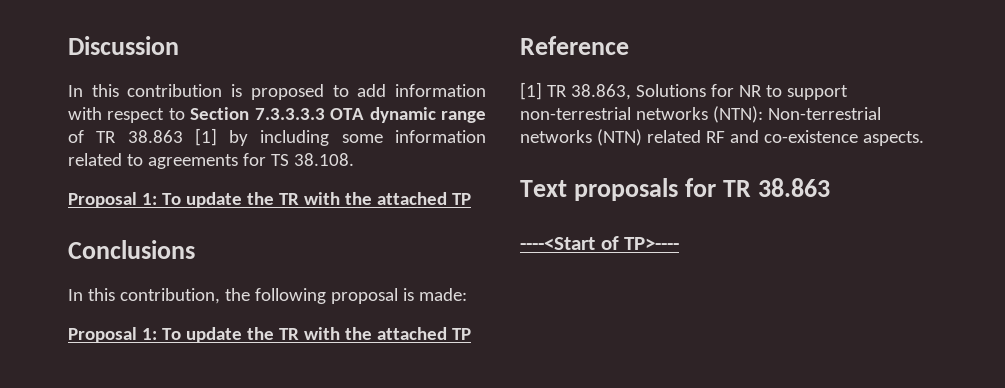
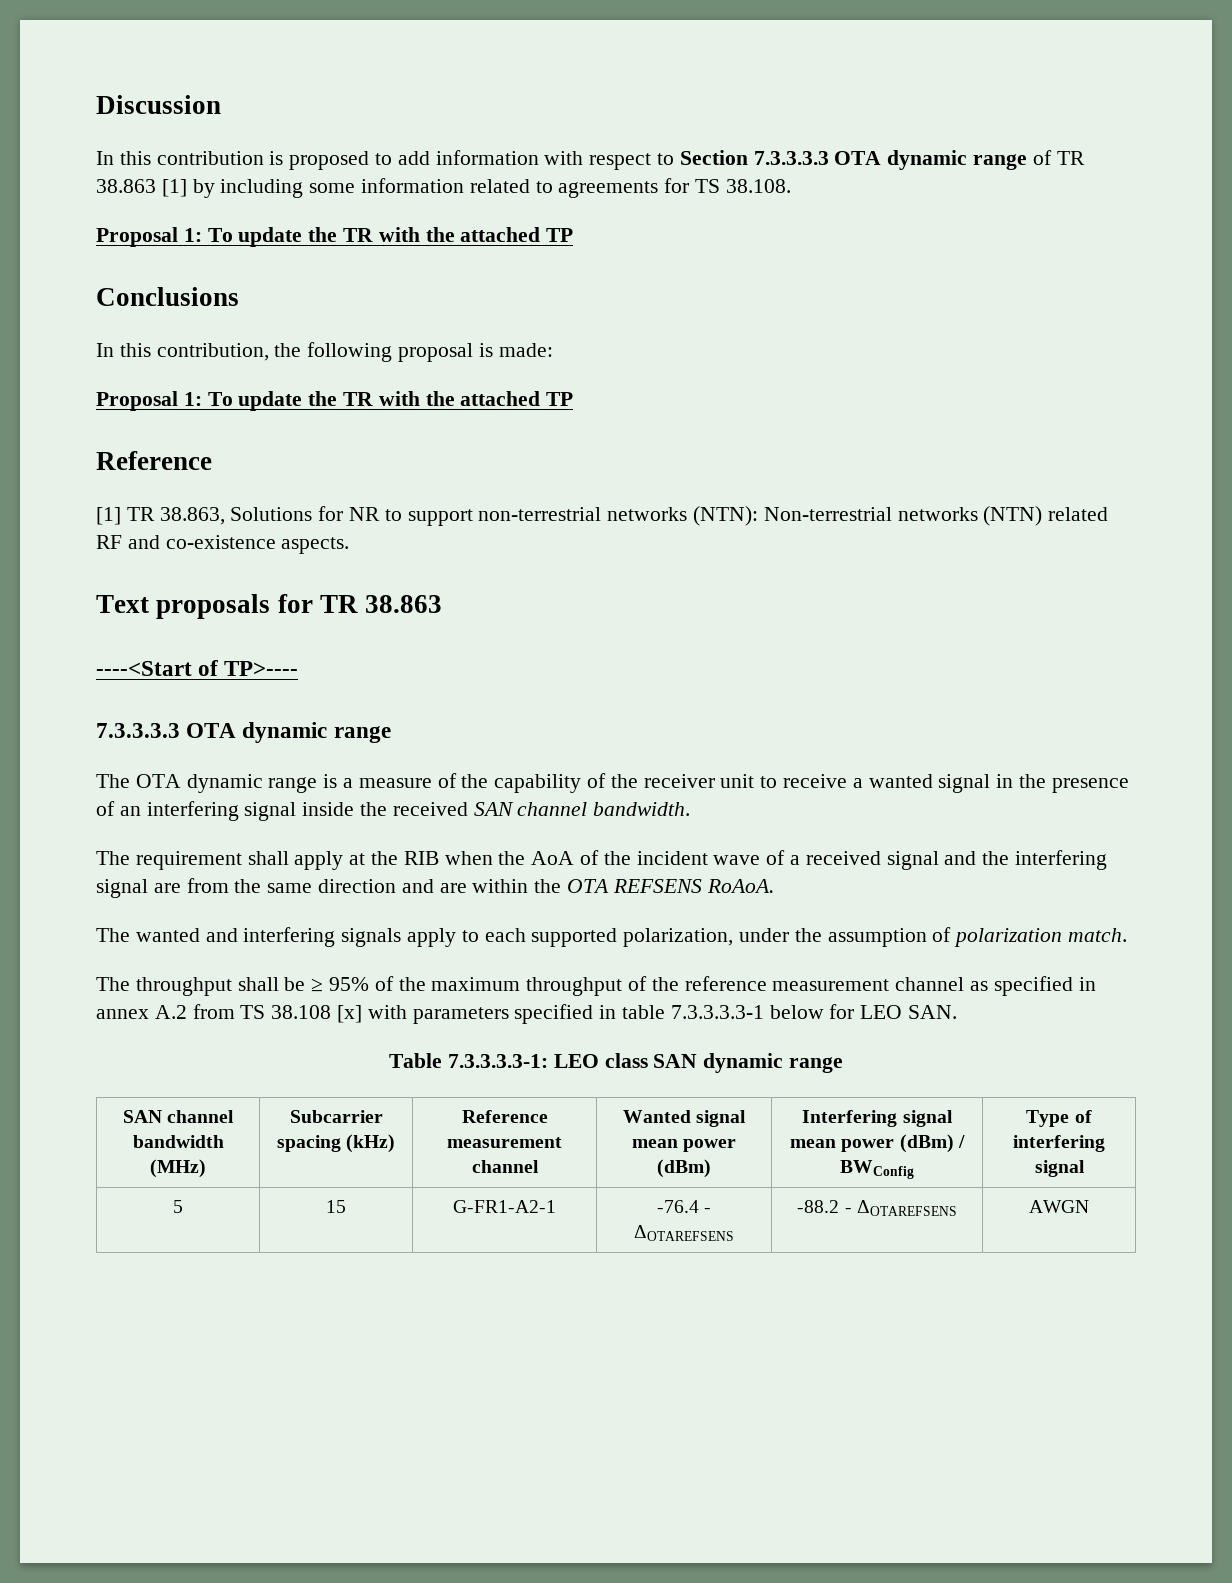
  ----<Start of TP>----
+ 7.3.3.3.3 OTA dynamic range
+ The OTA dynamic range is a measure of the capability of the receiver unit to receive a wanted signal in the presence of an interfering signal inside the received SAN channel bandwidth.
+ The requirement shall apply at the RIB when the AoA of the incident wave of a received signal and the interfering signal are from the same direction and are within the OTA REFSENS RoAoA.
+ The wanted and interfering signals apply to each supported polarization, under the assumption of polarization match.
+ The throughput shall be ≥ 95% of the maximum throughput of the reference measurement channel as specified in annex A.2 from TS 38.108 [x] with parameters specified in table 7.3.3.3.3-1 below for LEO SAN.
+ Table 7.3.3.3.3-1: LEO class SAN dynamic range
+ SAN channel bandwidth (MHz) | Subcarrier spacing (kHz) | Reference measurement channel | Wanted signal mean power (dBm) | Interfering signal mean power (dBm) / BWConfig | Type of interfering signal
+ 5 | 15 | G-FR1-A2-1 | -76.4 - ΔOTAREFSENS | -88.2 - ΔOTAREFSENS | AWGN

